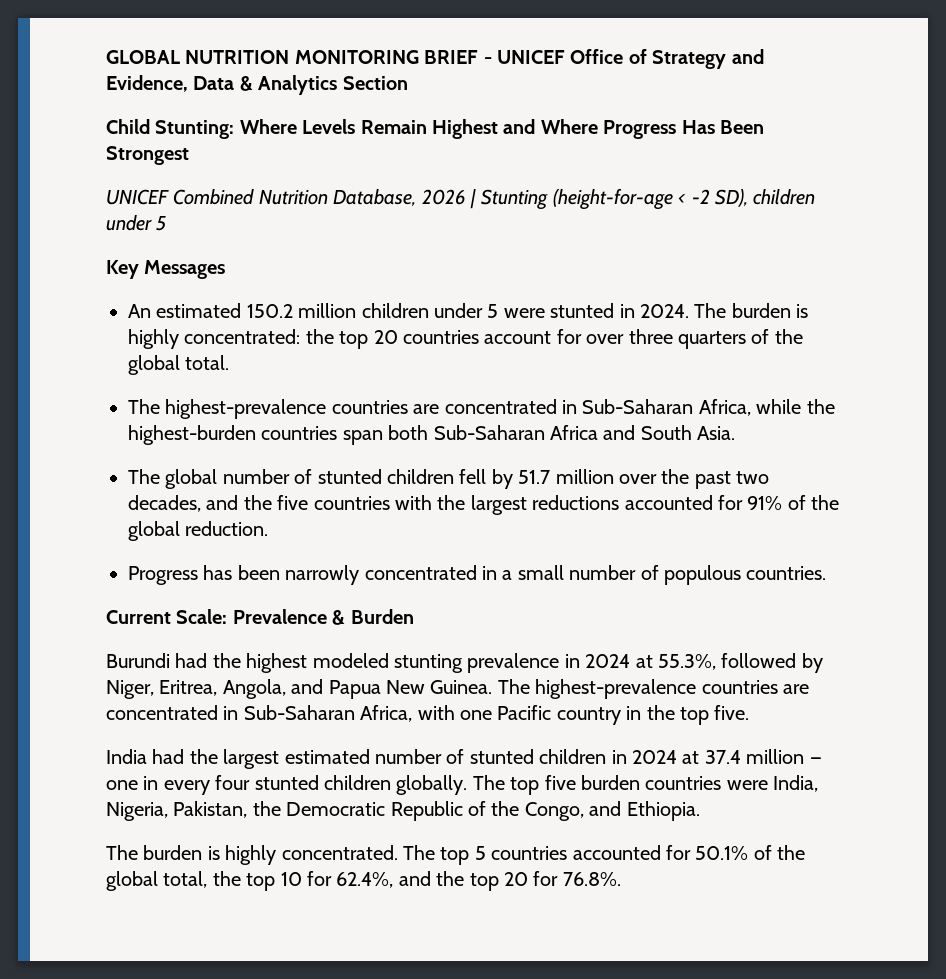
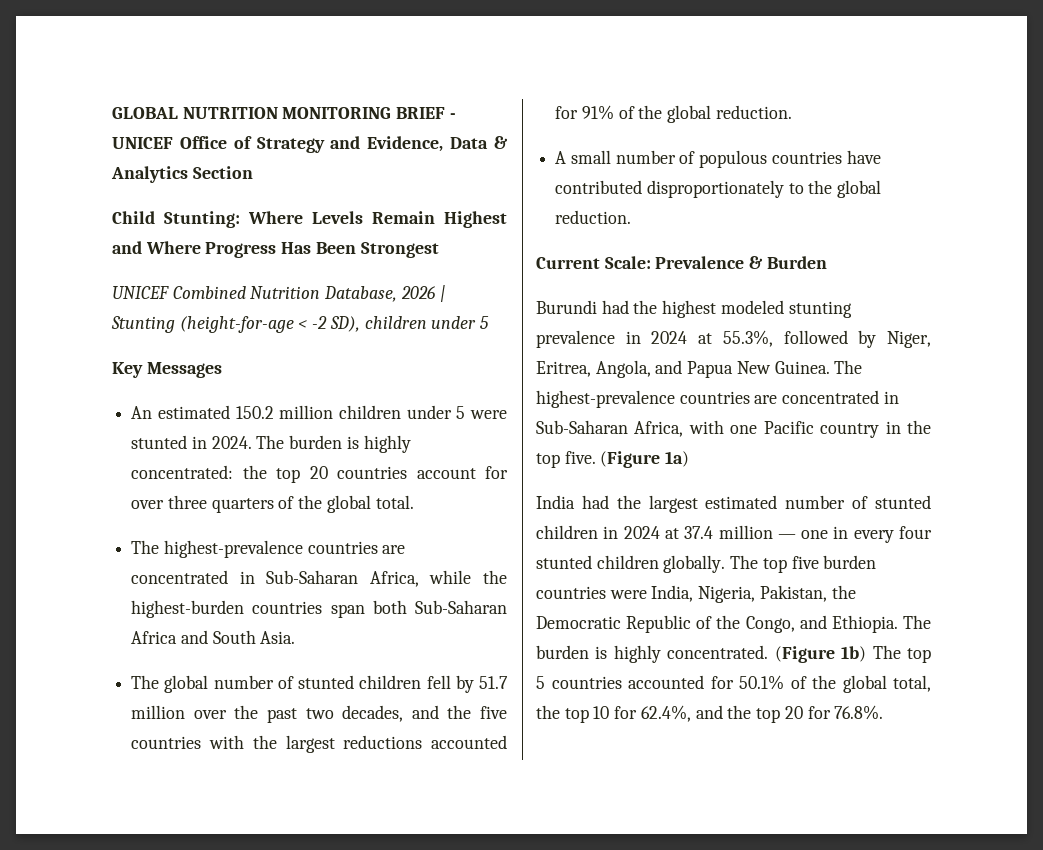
- Progress has been narrowly concentrated in a small number of populous countries.
+ A small number of populous countries have contributed disproportionately to the global reduction.
+ (Figure 1a)
- The top five burden countries were India, Nigeria, Pakistan, the Democratic Republic of the Congo, and Ethiopia.
- The burden is highly concentrated.
+ The top five burden countries were India, Nigeria, Pakistan, the Democratic Republic of the Congo, and Ethiopia. The burden is highly concentrated.
- The top 5 countries accounted for 50.1% of the global total, the top 10 for 62.4%, and the top 20 for 76.8%.
+ (Figure 1b) The top 5 countries accounted for 50.1% of the global total, the top 10 for 62.4%, and the top 20 for 76.8%.

